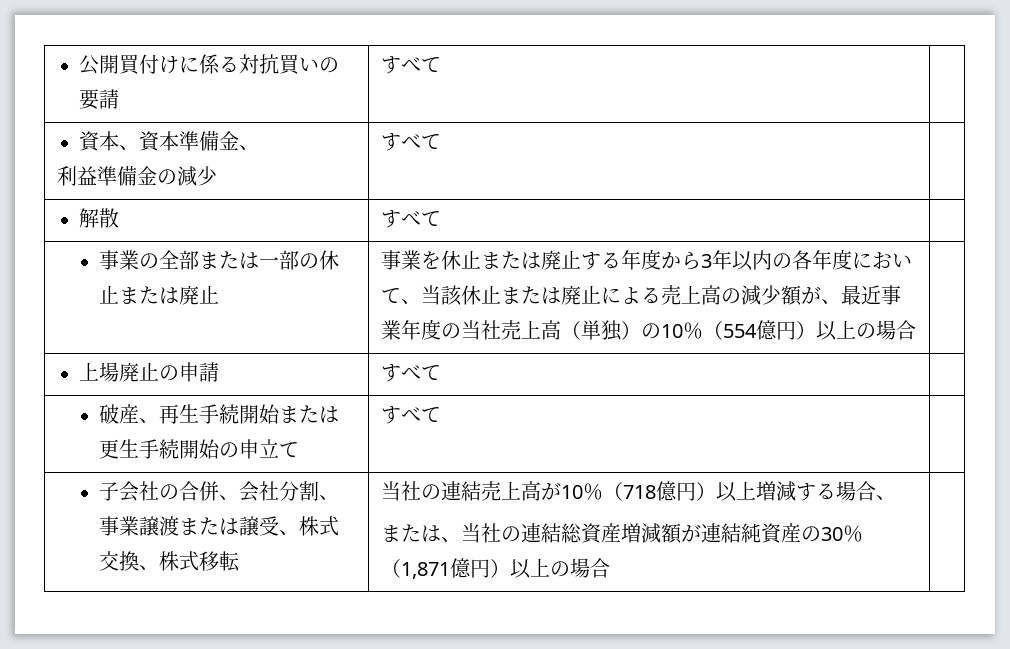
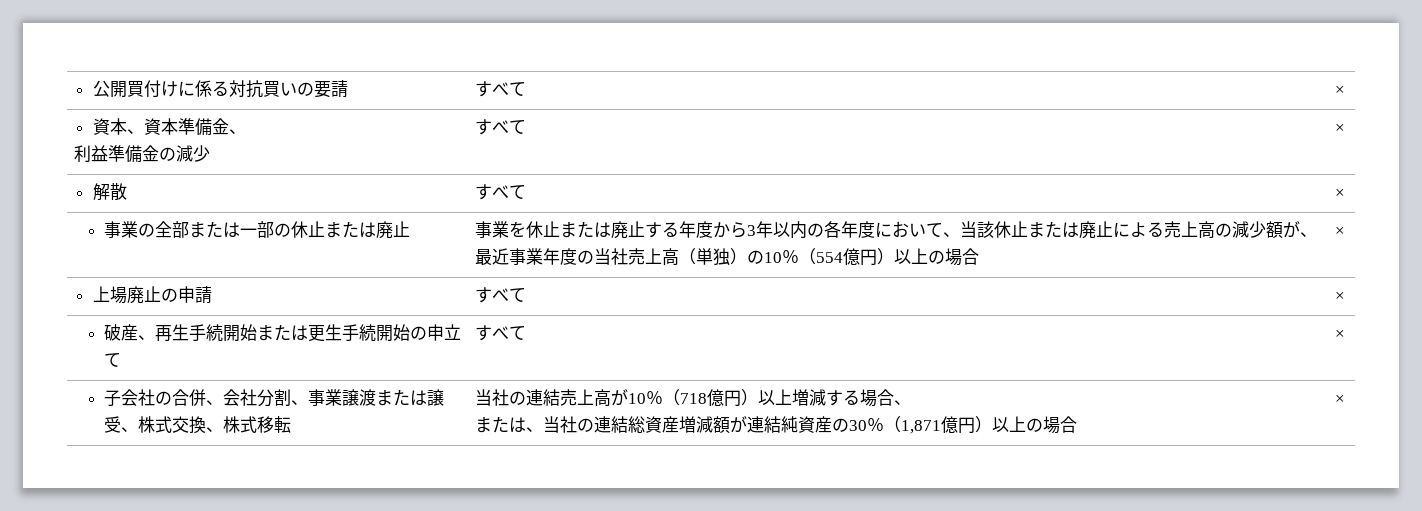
- 公開買付けに係る対抗買いの要請 | すべて |
+ 公開買付けに係る対抗買いの要請 | すべて | ×
  資本、資本準備金、
- 利益準備金の減少 | すべて |
+ 利益準備金の減少 | すべて | ×
- 解散 | すべて |
+ 解散 | すべて | ×
- 事業を休止または廃止する年度から3年以内の各年度において、当該休止または廃止による売上高の減少額が、最近事業年度の当社売上高（単独）の10％（554億円）以上の場合
+ 事業を休止または廃止する年度から3年以内の各年度において、当該休止または廃止による売上高の減少額が、最近事業年度の当社売上高（単独）の10％（554億円）以上の場合 | ×
- 上場廃止の申請 | すべて |
+ 上場廃止の申請 | すべて | ×
- 破産、再生手続開始または更生手続開始の申立て | すべて |
+ 破産、再生手続開始または更生手続開始の申立て | すべて | ×
- または、当社の連結総資産増減額が連結純資産の30％（1,871億円）以上の場合
+ または、当社の連結総資産増減額が連結純資産の30％（1,871億円）以上の場合 | ×

